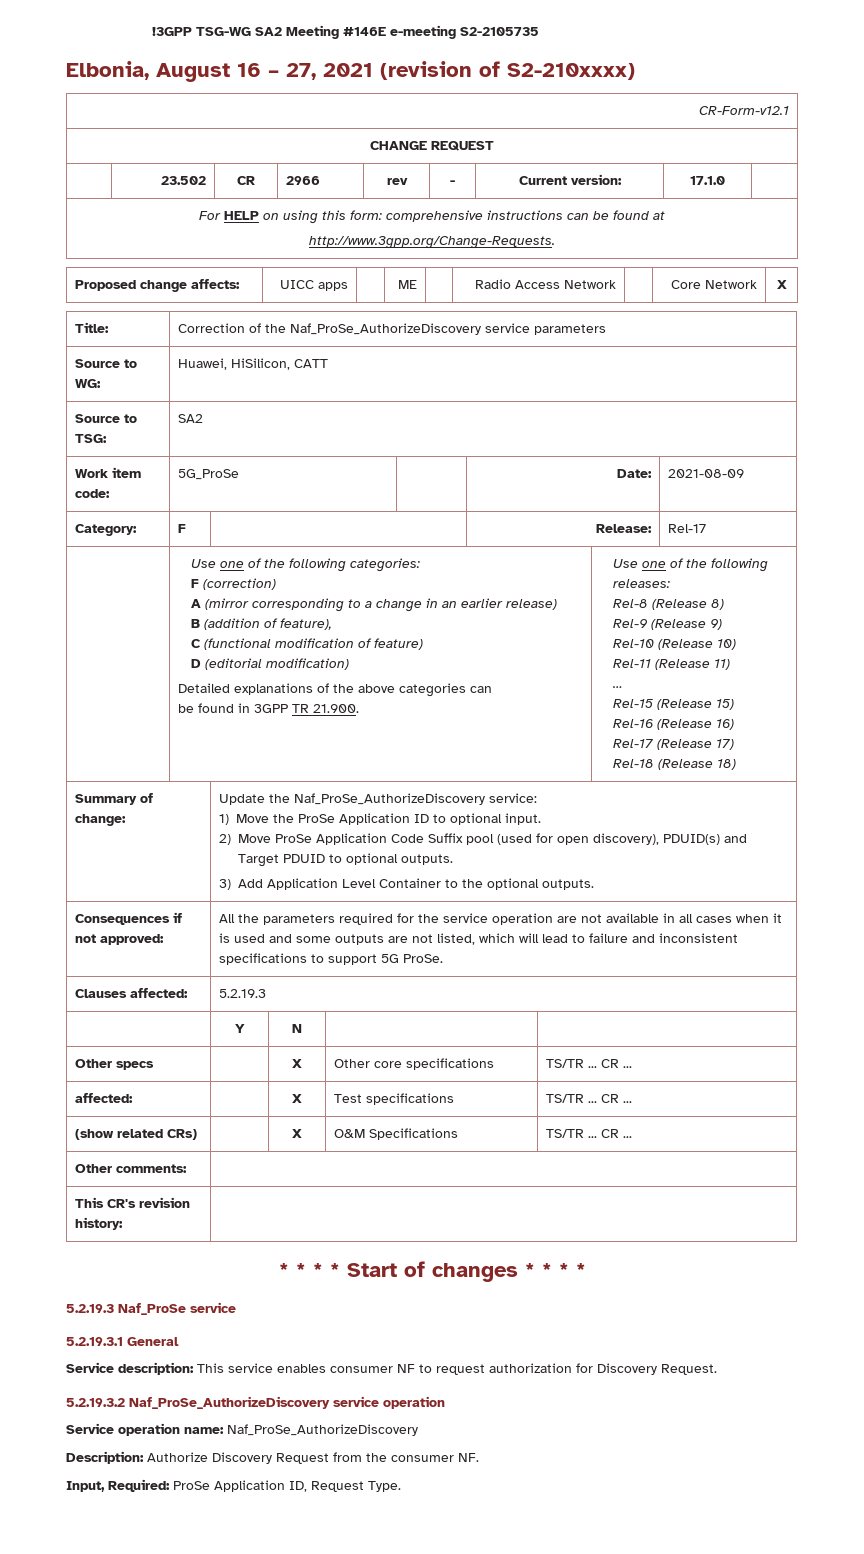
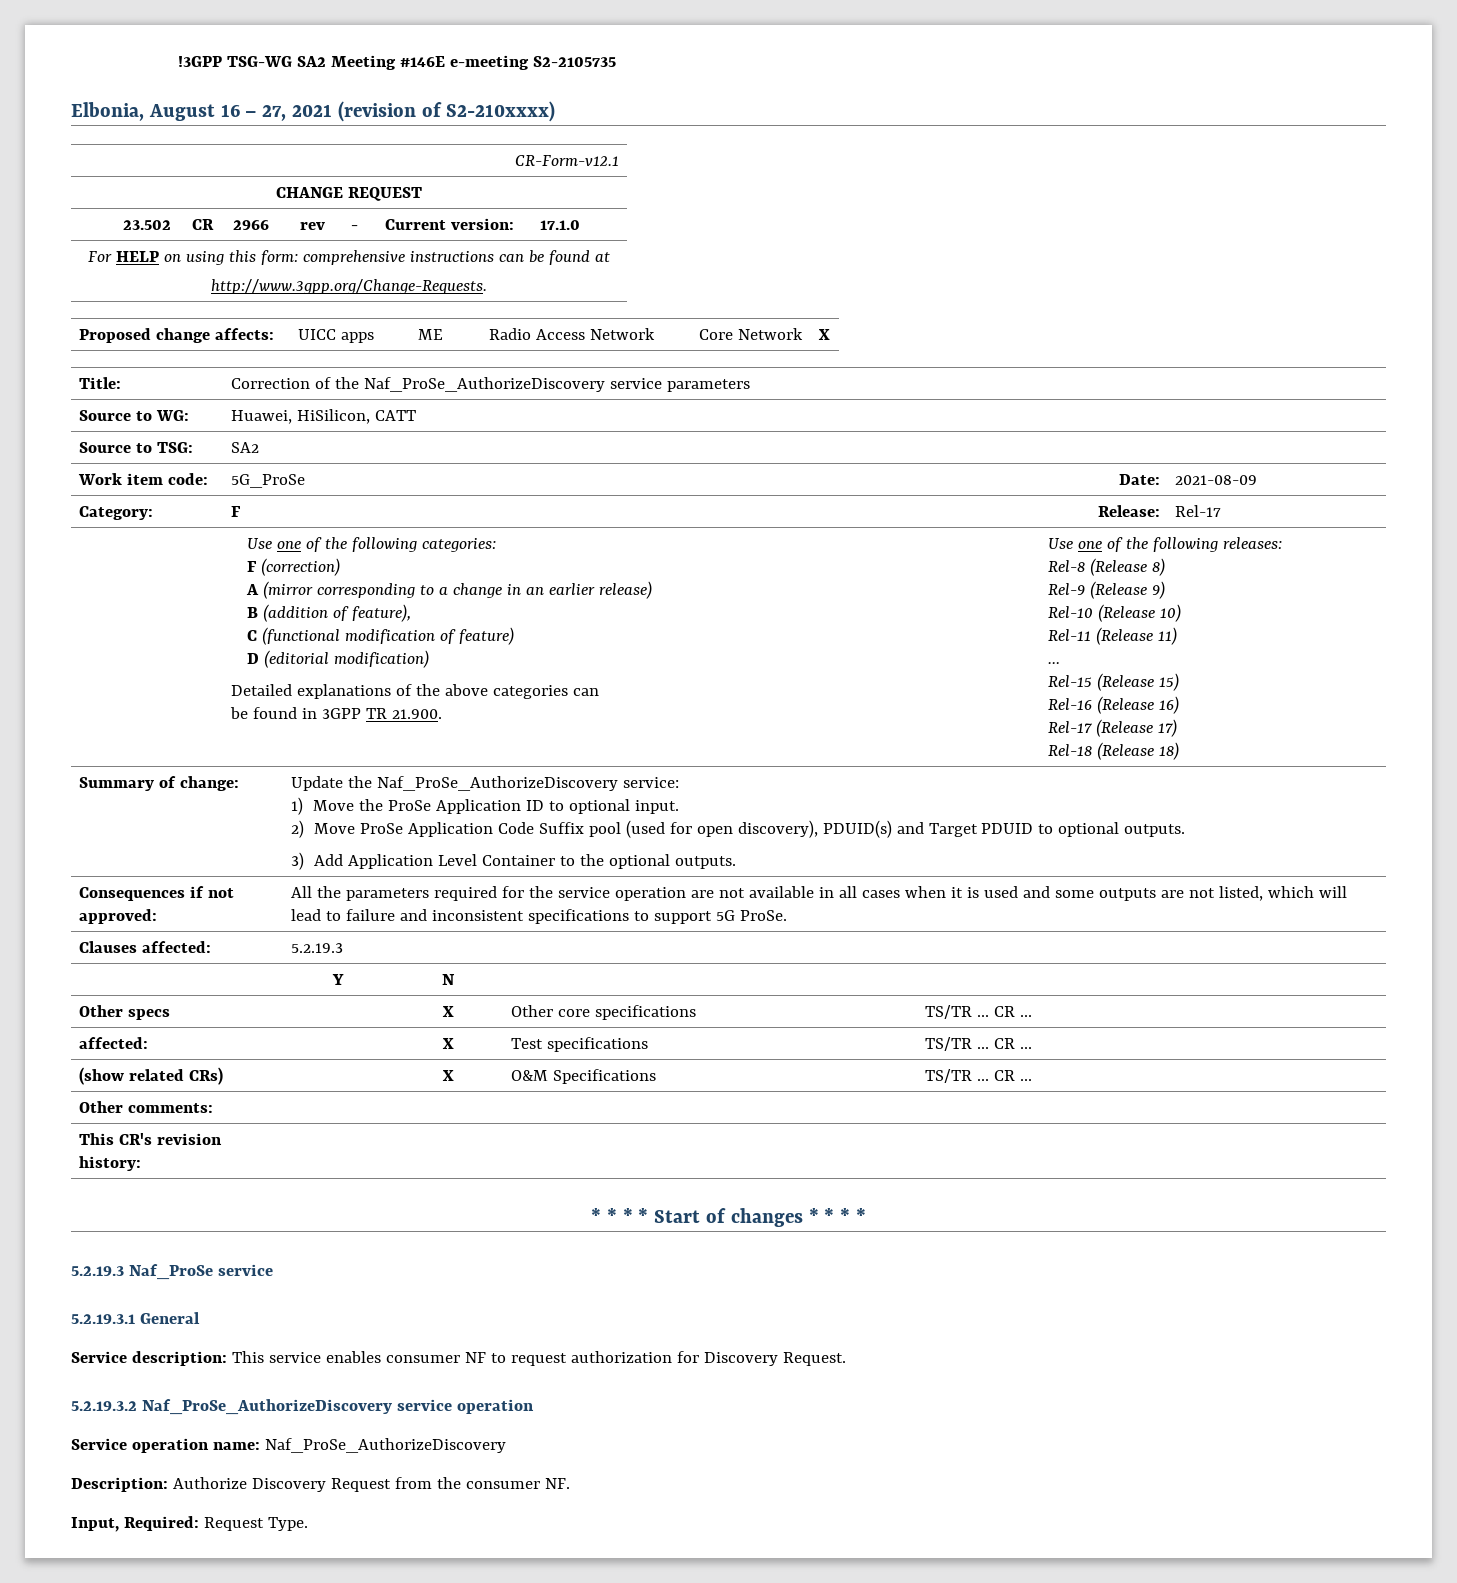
- Input, Required: ProSe Application ID, Request Type.
+ Input, Required: Request Type.

